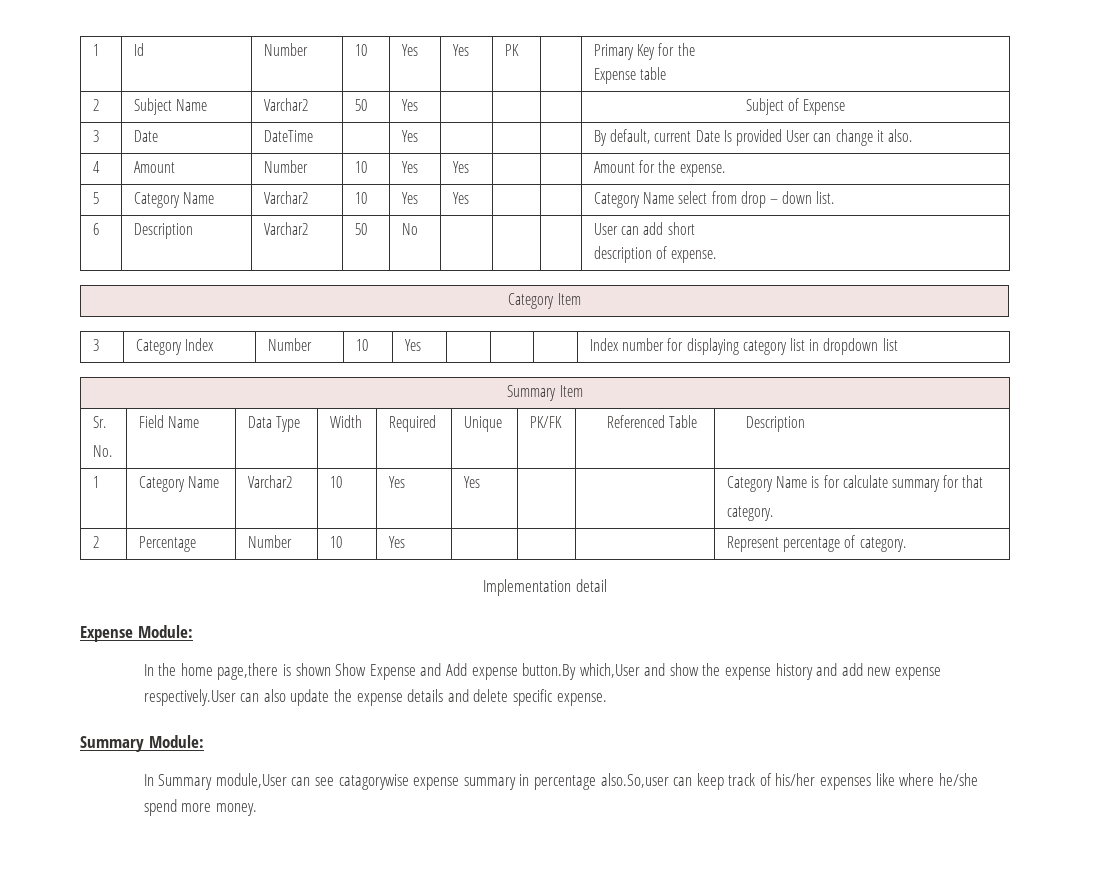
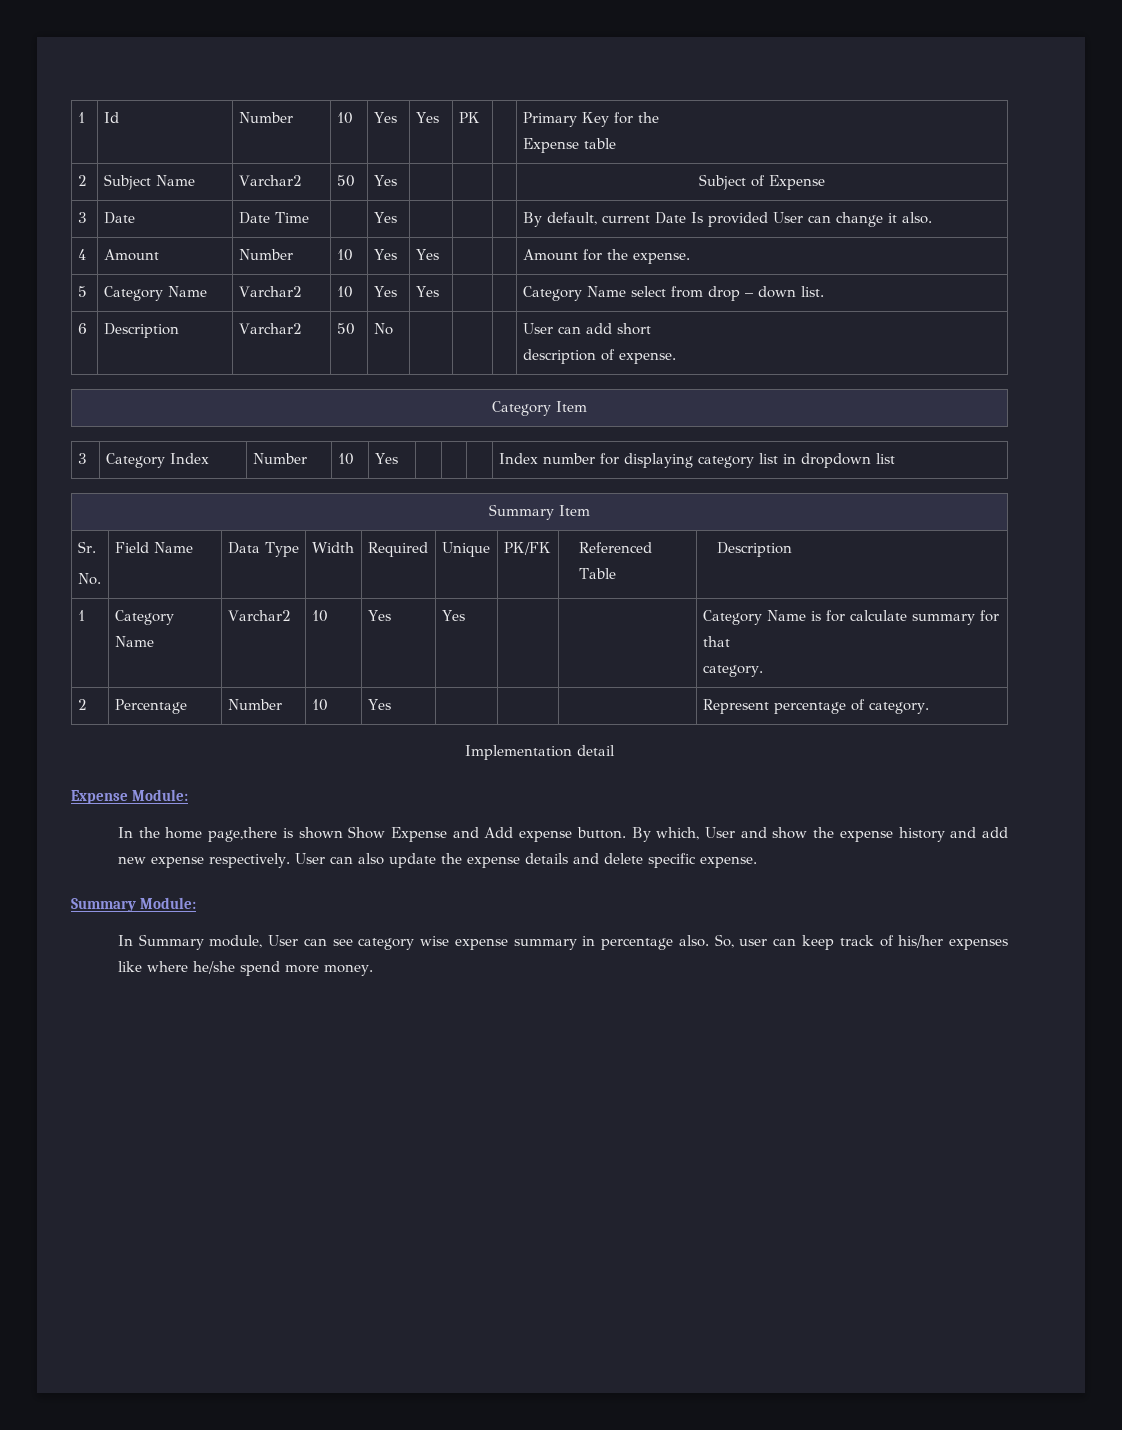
- 3 | Date | DateTime | | Yes | | | | By default, current Date Is provided User can change it also.
+ 3 | Date | Date Time | | Yes | | | | By default, current Date Is provided User can change it also.
- In the home page,there is shown Show Expense and Add expense button.By which,User and show the expense history and add new expense respectively.User can also update the expense details and delete specific expense.
+ In the home page,there is shown Show Expense and Add expense button. By which, User and show the expense history and add new expense respectively. User can also update the expense details and delete specific expense.
- In Summary module,User can see catagorywise expense summary in percentage also.So,user can keep track of his/her expenses like where he/she spend more money.
+ In Summary module, User can see category wise expense summary in percentage also. So, user can keep track of his/her expenses like where he/she spend more money.

